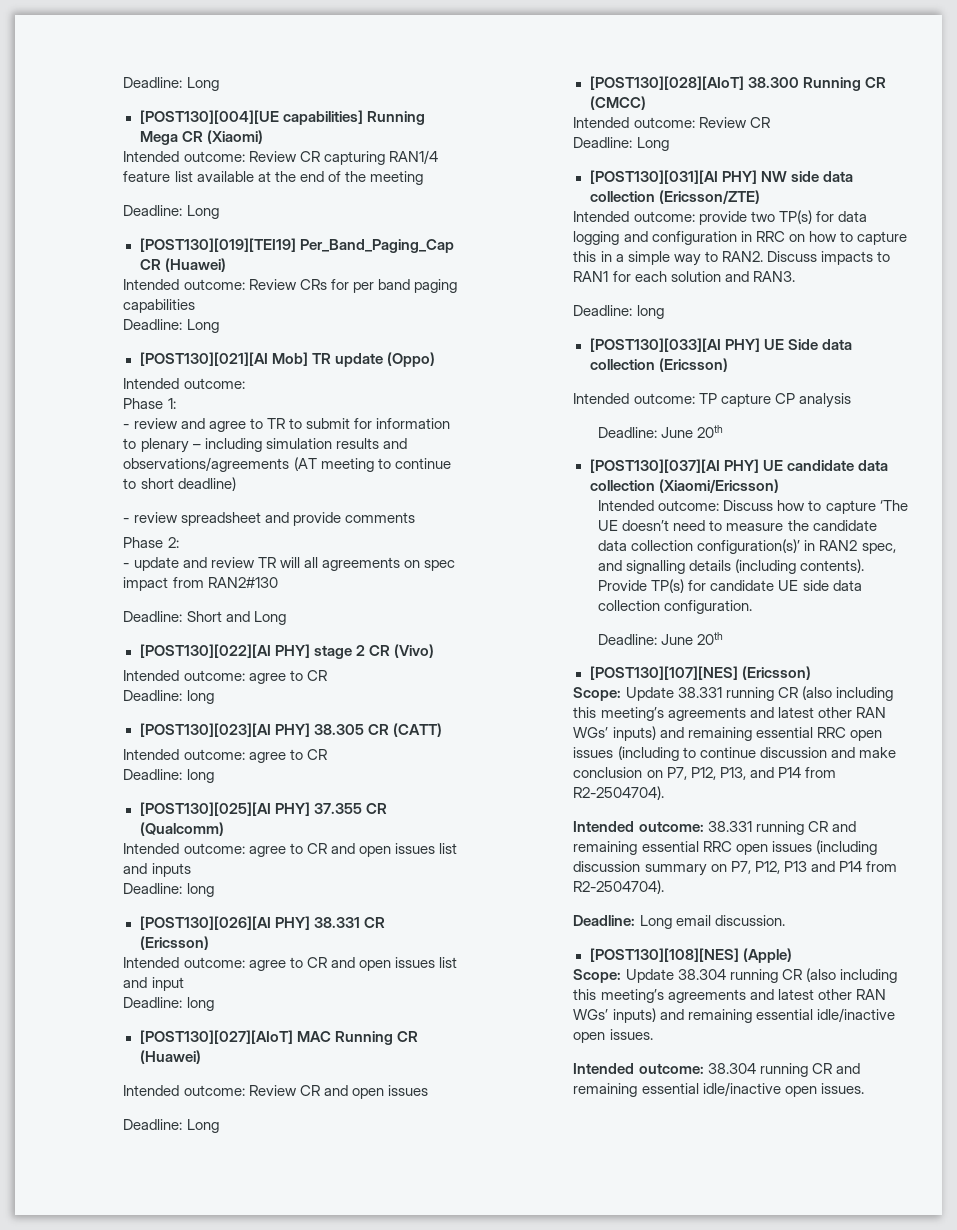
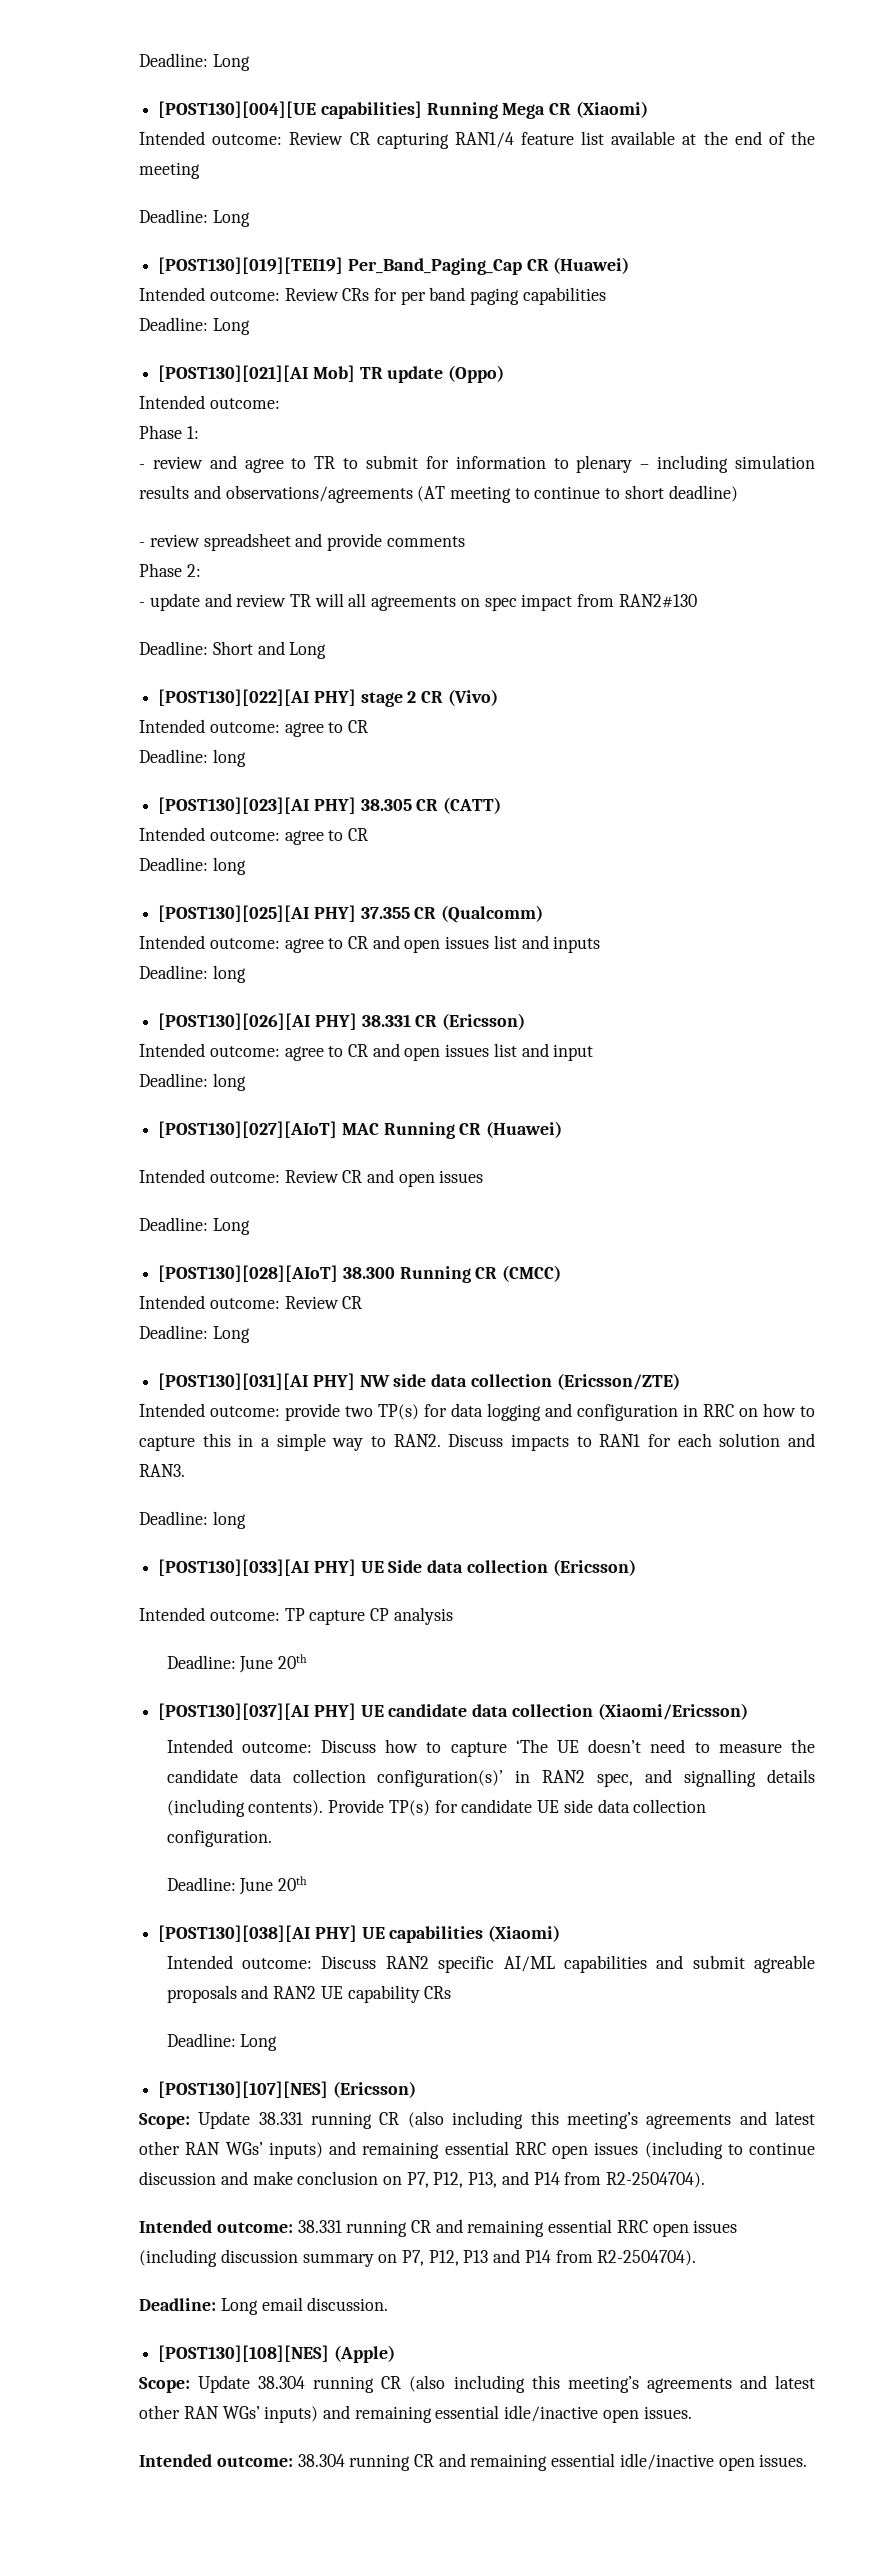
+ [POST130][038][AI PHY] UE capabilities (Xiaomi)
+ Intended outcome: Discuss RAN2 specific AI/ML capabilities and submit agreable proposals and RAN2 UE capability CRs
+ Deadline: Long

